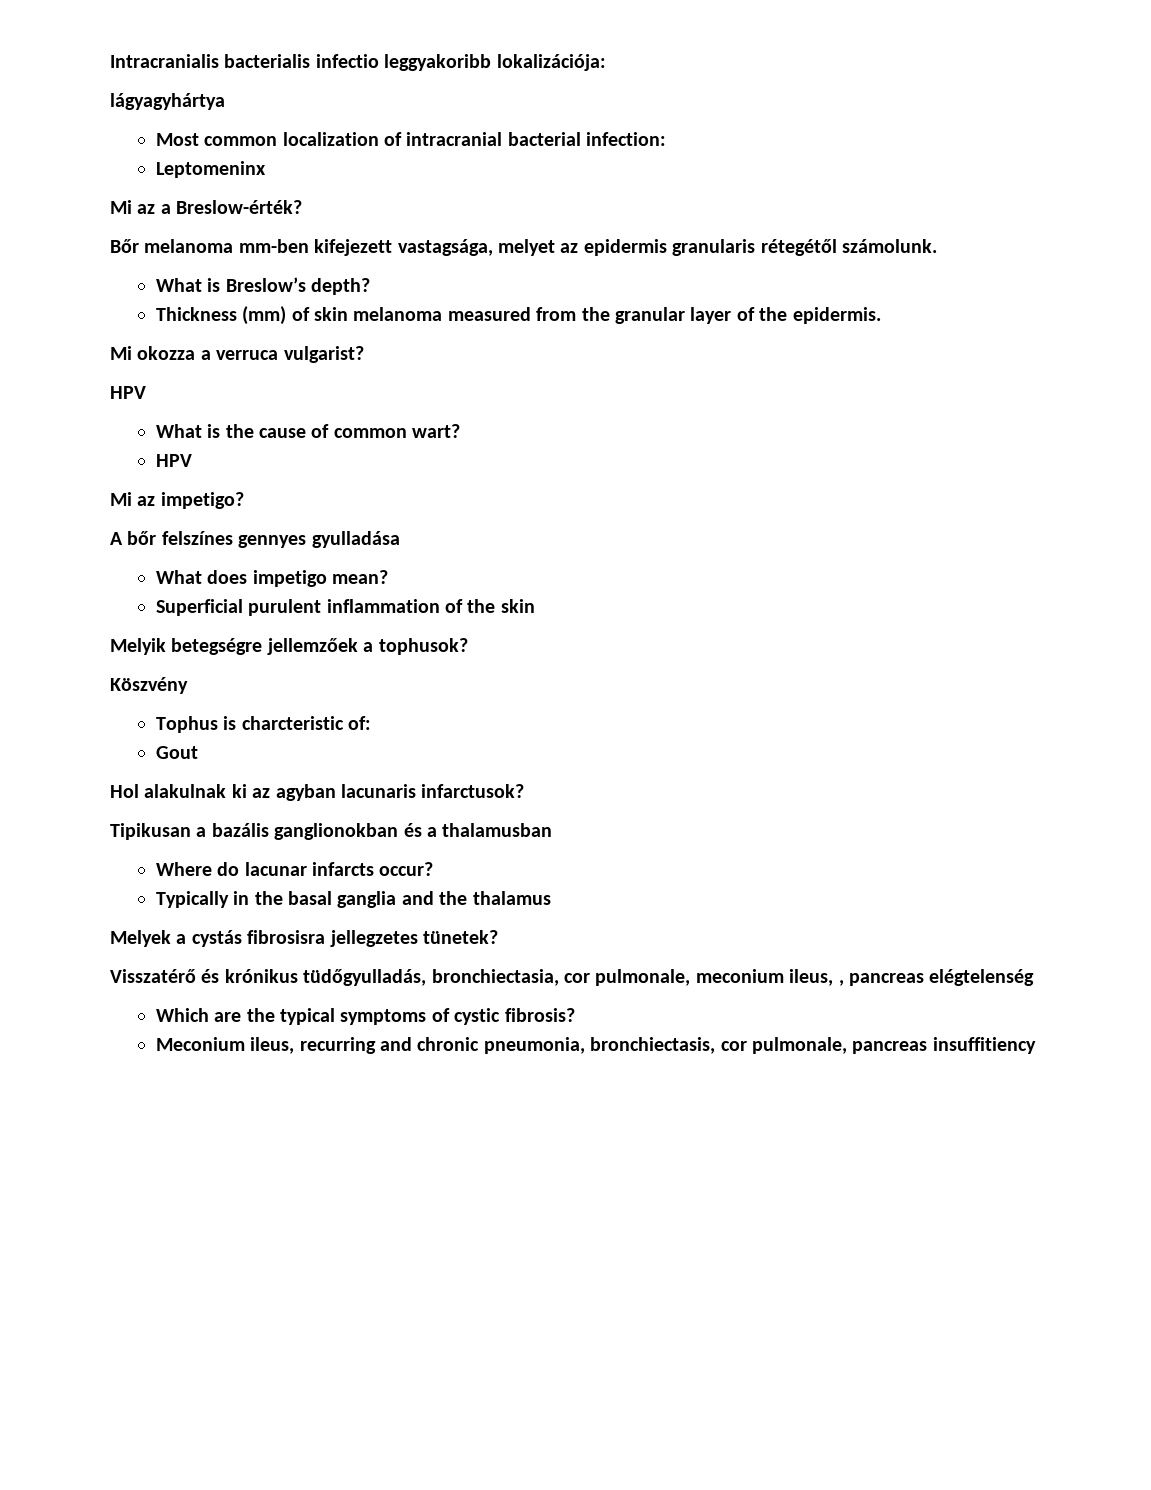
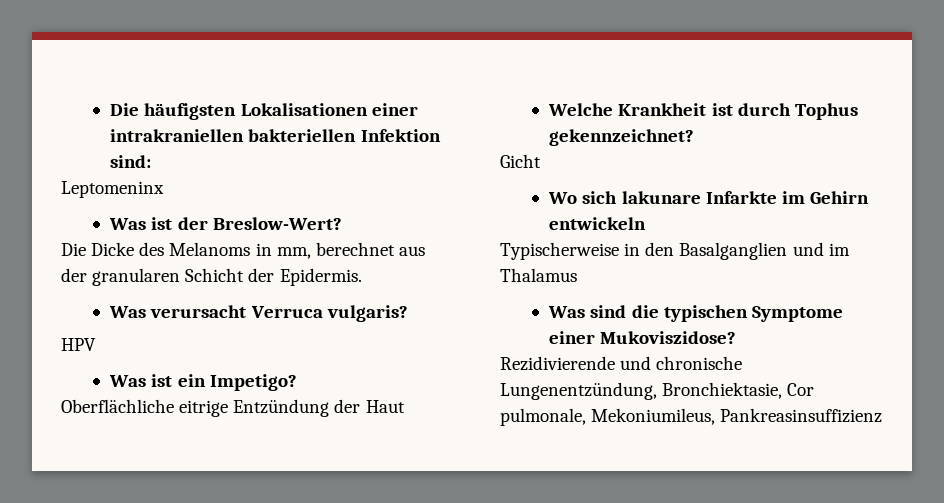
- Intracranialis bacterialis infectio leggyakoribb lokalizációja:
- lágyagyhártya
- Most common localization of intracranial bacterial infection:
+ Die häufigsten Lokalisationen einer intrakraniellen bakteriellen Infektion sind:
  Leptomeninx
- Mi az a Breslow-érték?
- Bőr melanoma mm-ben kifejezett vastagsága, melyet az epidermis granularis rétegétől számolunk.
- What is Breslow’s depth?
- Thickness (mm) of skin melanoma measured from the granular layer of the epidermis.
- Mi okozza a verruca vulgarist?
+ Was ist der Breslow-Wert?
+ Die Dicke des Melanoms in mm, berechnet aus der granularen Schicht der Epidermis.
+ Was verursacht Verruca vulgaris?
  HPV
- What is the cause of common wart?
- HPV
- Mi az impetigo?
- A bőr felszínes gennyes gyulladása
- What does impetigo mean?
- Superficial purulent inflammation of the skin
- Melyik betegségre jellemzőek a tophusok?
- Köszvény
- Tophus is charcteristic of:
- Gout
- Hol alakulnak ki az agyban lacunaris infarctusok?
- Tipikusan a bazális ganglionokban és a thalamusban
- Where do lacunar infarcts occur?
- Typically in the basal ganglia and the thalamus
- Melyek a cystás fibrosisra jellegzetes tünetek?
- Visszatérő és krónikus tüdőgyulladás, bronchiectasia, cor pulmonale, meconium ileus, , pancreas elégtelenség
- Which are the typical symptoms of cystic fibrosis?
- Meconium ileus, recurring and chronic pneumonia, bronchiectasis, cor pulmonale, pancreas insuffitiency
+ Was ist ein Impetigo?
+ Oberflächliche eitrige Entzündung der Haut
+ Welche Krankheit ist durch Tophus gekennzeichnet?
+ Gicht
+ Wo sich lakunare Infarkte im Gehirn entwickeln
+ Typischerweise in den Basalganglien und im Thalamus
+ Was sind die typischen Symptome einer Mukoviszidose?
+ Rezidivierende und chronische Lungenentzündung, Bronchiektasie, Cor pulmonale, Mekoniumileus, Pankreasinsuffizienz

